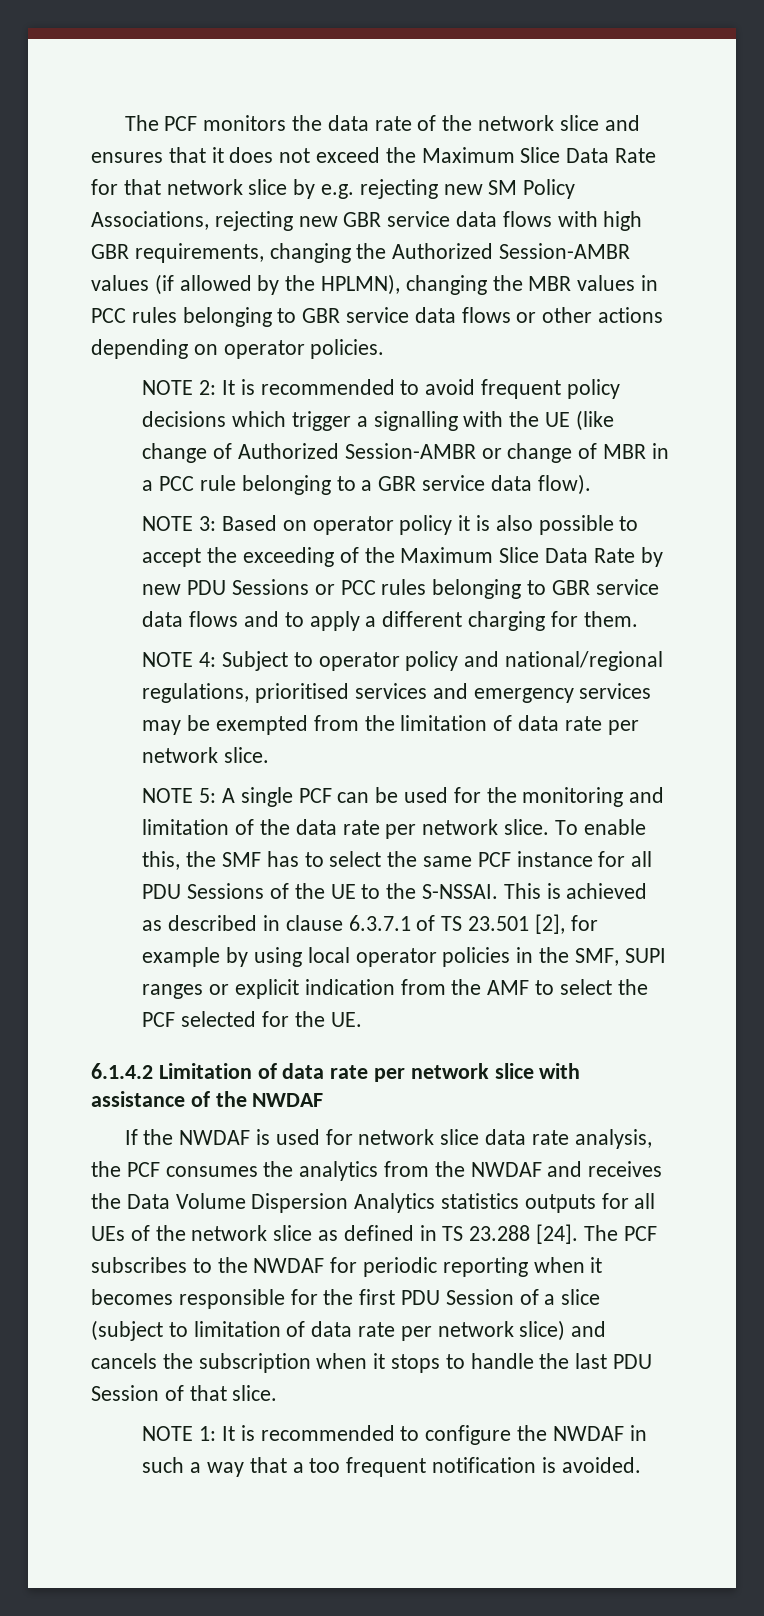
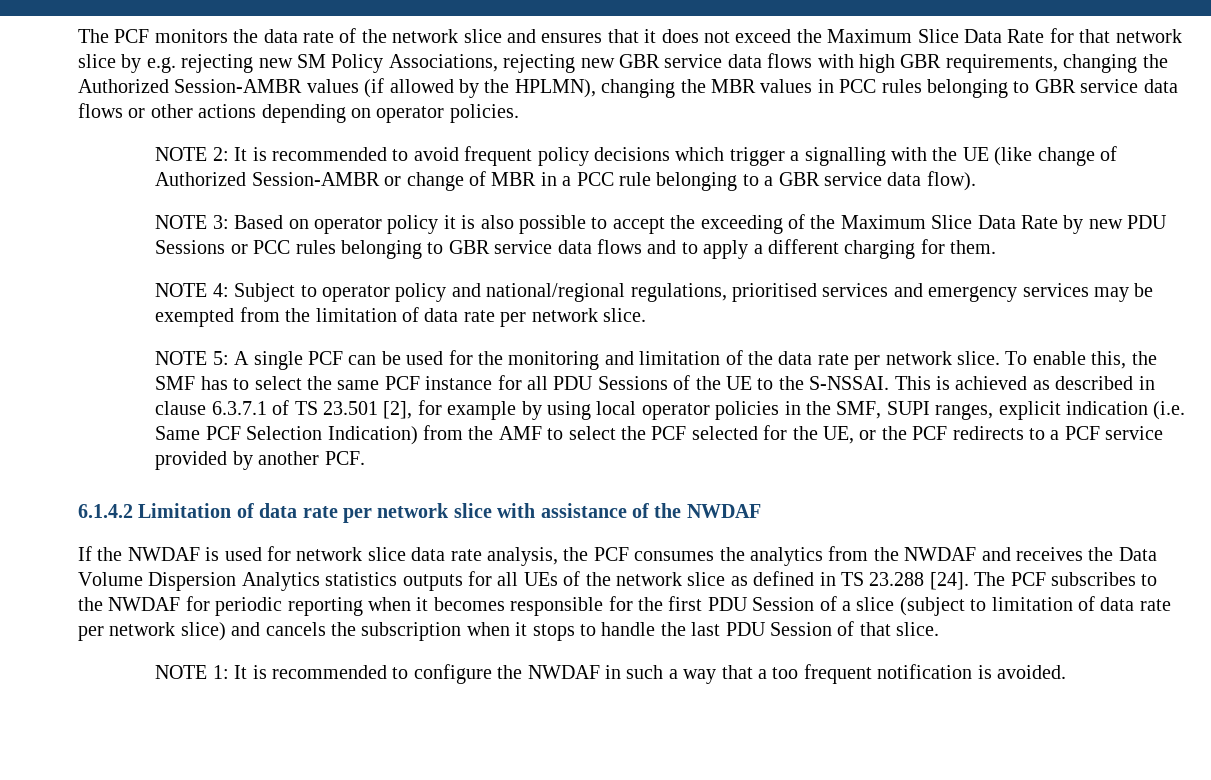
- This is achieved as described in clause 6.3.7.1 of TS 23.501 [2], for example by using local operator policies in the SMF, SUPI ranges or explicit indication from the AMF to select the PCF selected for the UE.
+ This is achieved as described in clause 6.3.7.1 of TS 23.501 [2], for example by using local operator policies in the SMF, SUPI ranges, explicit indication (i.e. Same PCF Selection Indication) from the AMF to select the PCF selected for the UE, or the PCF redirects to a PCF service provided by another PCF.

